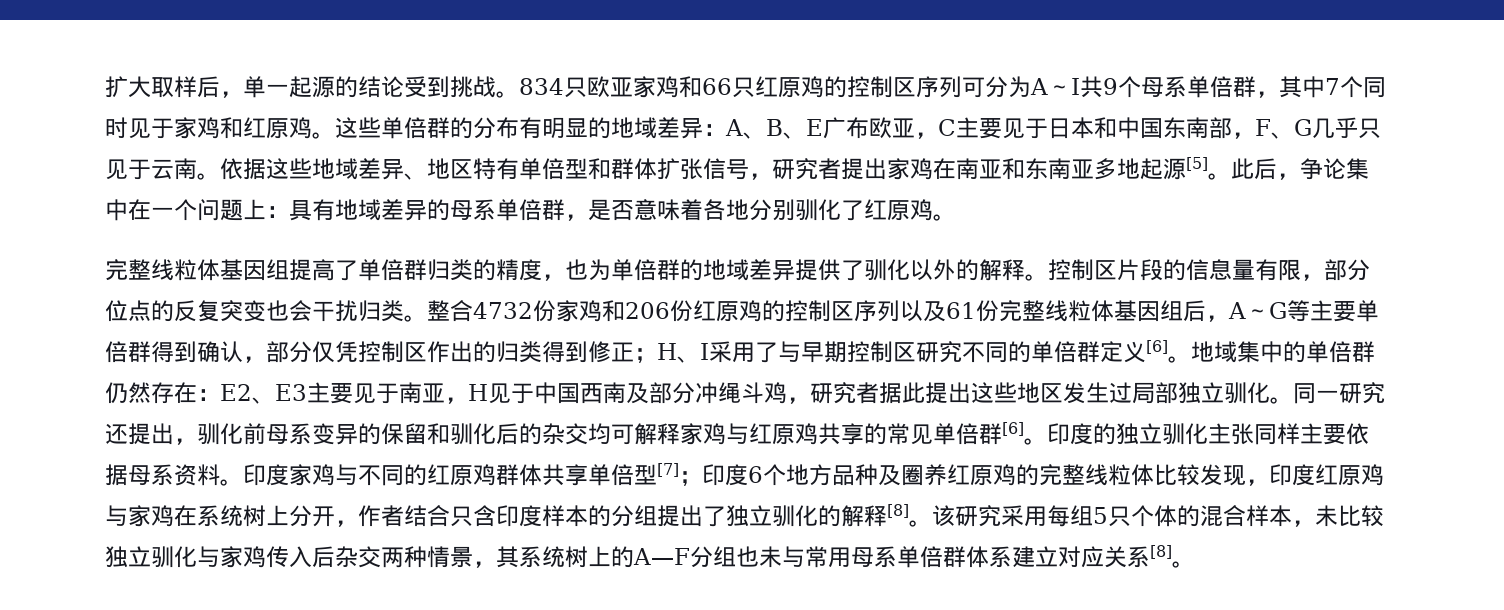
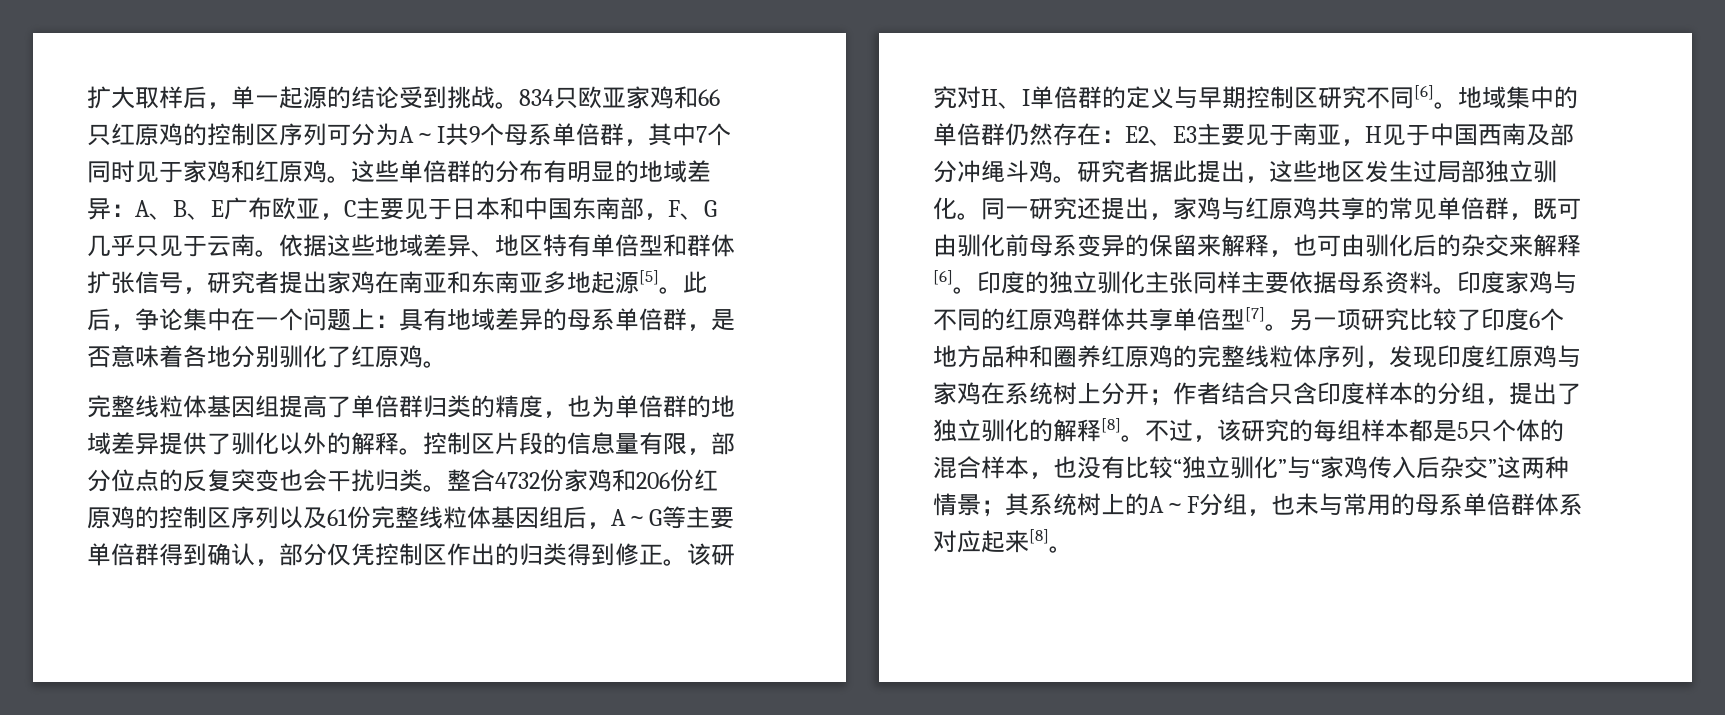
- 整合4732份家鸡和206份红原鸡的控制区序列以及61份完整线粒体基因组后，A～G等主要单倍群得到确认，部分仅凭控制区作出的归类得到修正；H、I采用了与早期控制区研究不同的单倍群定义[6]。
+ 整合4732份家鸡和206份红原鸡的控制区序列以及61份完整线粒体基因组后，A～G等主要单倍群得到确认，部分仅凭控制区作出的归类得到修正。该研究对H、I单倍群的定义与早期控制区研究不同[6]。
- 地域集中的单倍群仍然存在：E2、E3主要见于南亚，H见于中国西南及部分冲绳斗鸡，研究者据此提出这些地区发生过局部独立驯化。
+ 地域集中的单倍群仍然存在：E2、E3主要见于南亚，H见于中国西南及部分冲绳斗鸡。研究者据此提出，这些地区发生过局部独立驯化。
- 同一研究还提出，驯化前母系变异的保留和驯化后的杂交均可解释家鸡与红原鸡共享的常见单倍群[6]。
+ 同一研究还提出，家鸡与红原鸡共享的常见单倍群，既可由驯化前母系变异的保留来解释，也可由驯化后的杂交来解释[6]。
- 印度家鸡与不同的红原鸡群体共享单倍型[7]；印度6个地方品种及圈养红原鸡的完整线粒体比较发现，印度红原鸡与家鸡在系统树上分开，作者结合只含印度样本的分组提出了独立驯化的解释[8]。
+ 印度家鸡与不同的红原鸡群体共享单倍型[7]。另一项研究比较了印度6个地方品种和圈养红原鸡的完整线粒体序列，发现印度红原鸡与家鸡在系统树上分开；作者结合只含印度样本的分组，提出了独立驯化的解释[8]。
- 该研究采用每组5只个体的混合样本，未比较独立驯化与家鸡传入后杂交两种情景，其系统树上的A—F分组也未与常用母系单倍群体系建立对应关系[8]。
+ 不过，该研究的每组样本都是5只个体的混合样本，也没有比较“独立驯化”与“家鸡传入后杂交”这两种情景；其系统树上的A～F分组，也未与常用的母系单倍群体系对应起来[8]。

